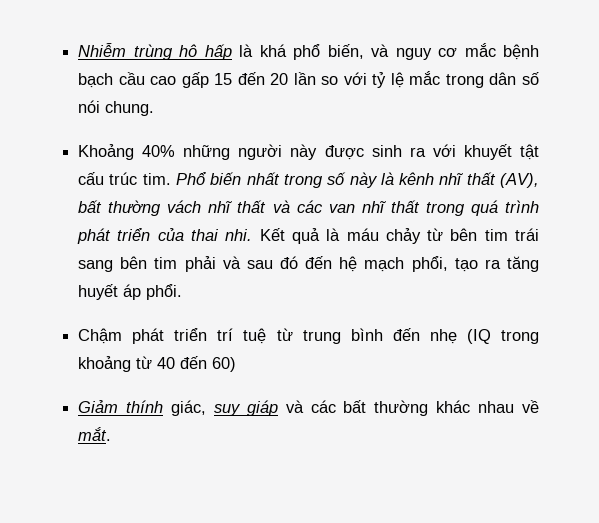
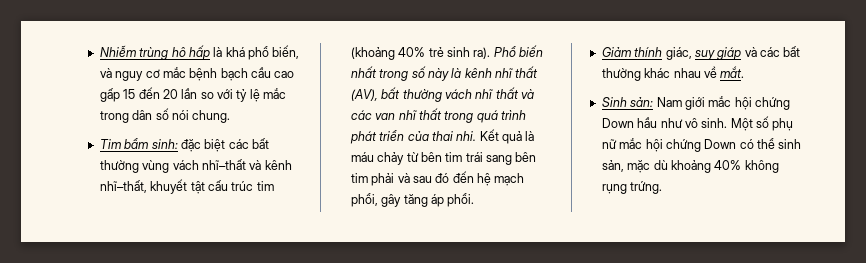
- Khoảng 40% những người này được sinh ra với khuyết tật cấu trúc tim.
+ Tim bẩm sinh: đặc biệt các bất thường vùng vách nhĩ–thất và kênh nhĩ–thất, khuyết tật cấu trúc tim (khoảng 40% trẻ sinh ra).
- Kết quả là máu chảy từ bên tim trái sang bên tim phải và sau đó đến hệ mạch phổi, tạo ra tăng huyết áp phổi.
- Chậm phát triển trí tuệ từ trung bình đến nhẹ (IQ trong khoảng từ 40 đến 60)
+ Kết quả là máu chảy từ bên tim trái sang bên tim phải và sau đó đến hệ mạch phổi, gây tăng áp phổi.
+ Sinh sản: Nam giới mắc hội chứng Down hầu như vô sinh. Một số phụ nữ mắc hội chứng Down có thể sinh sản, mặc dù khoảng 40% không rụng trứng.

